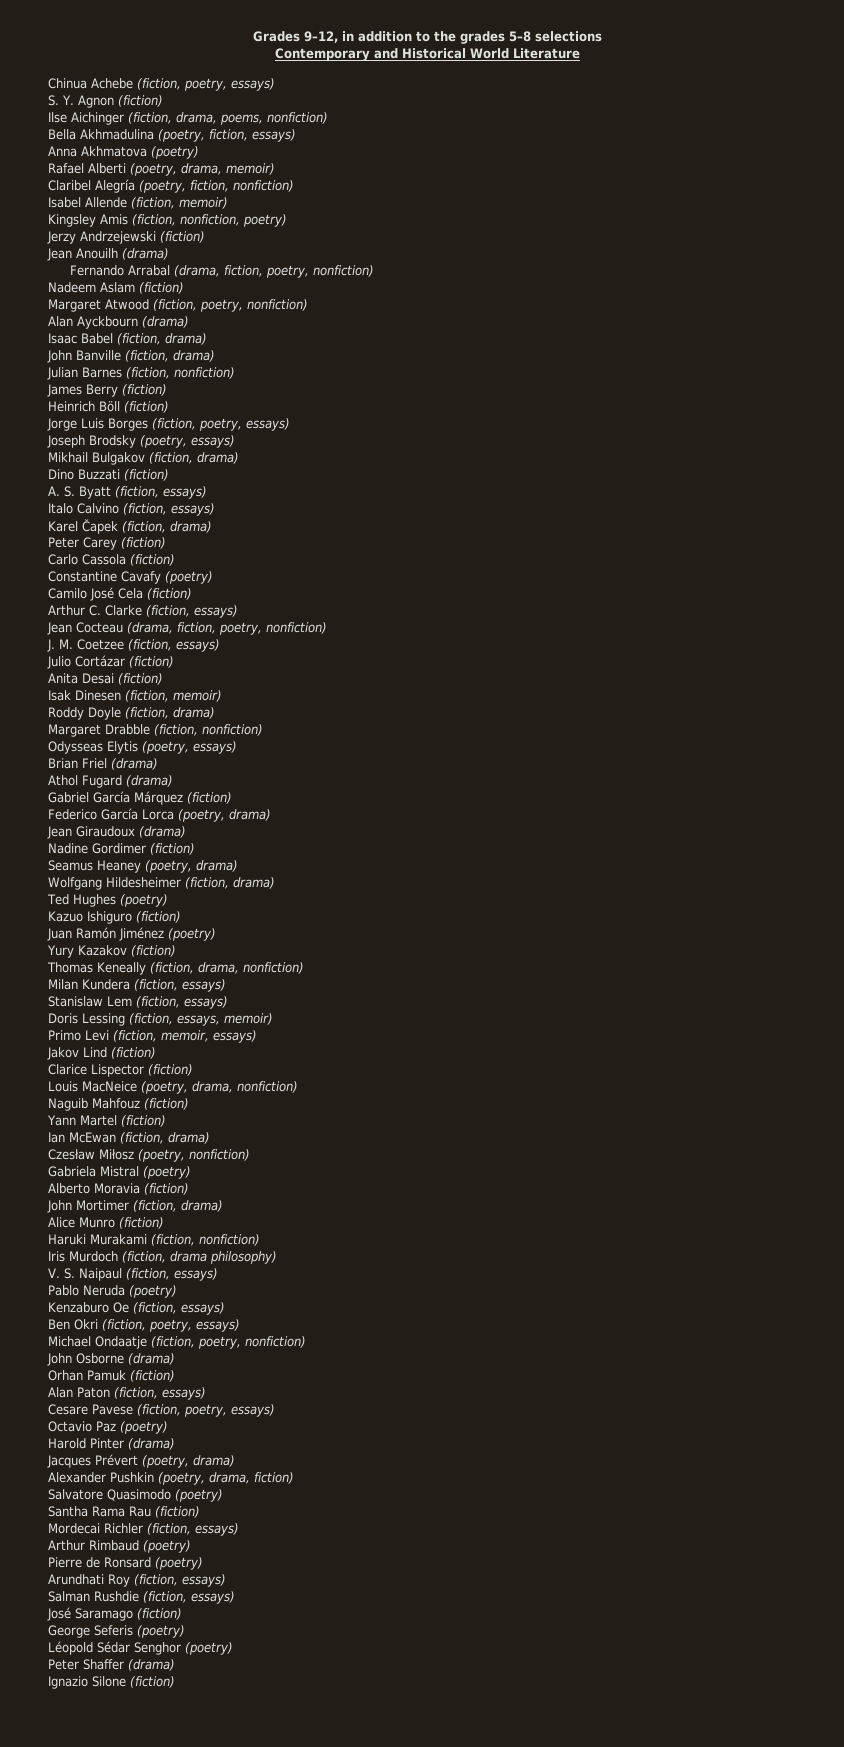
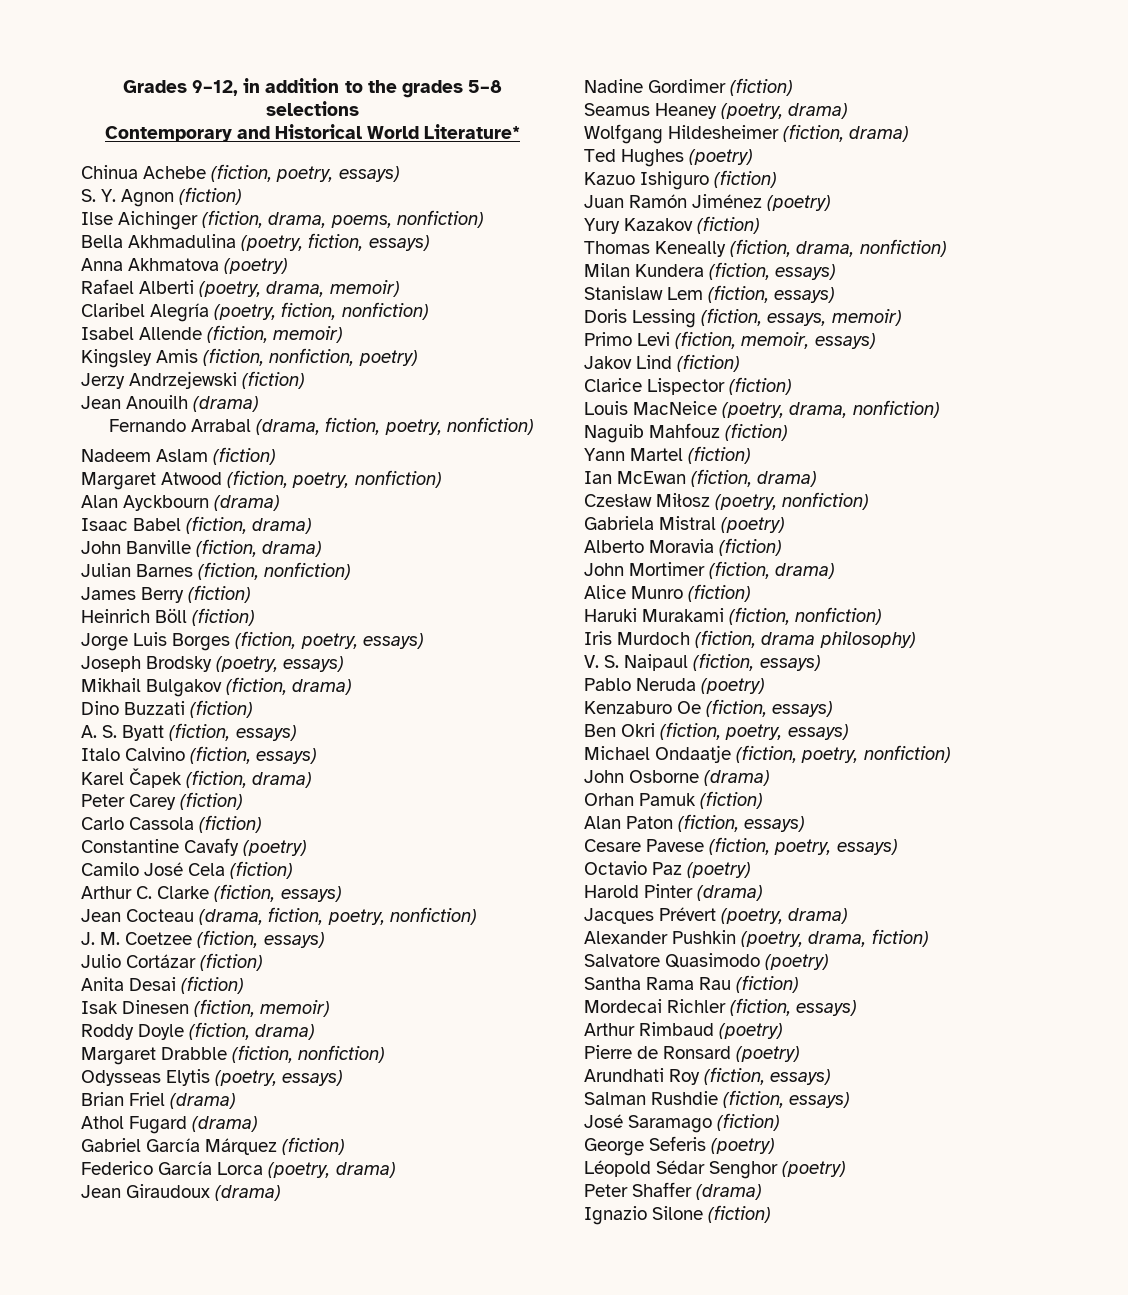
- Contemporary and Historical World Literature
+ Contemporary and Historical World Literature*

